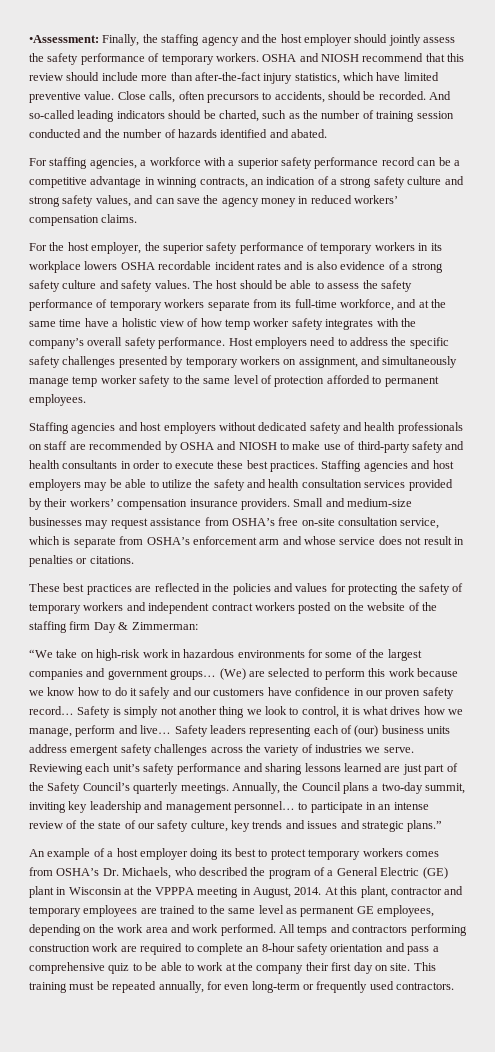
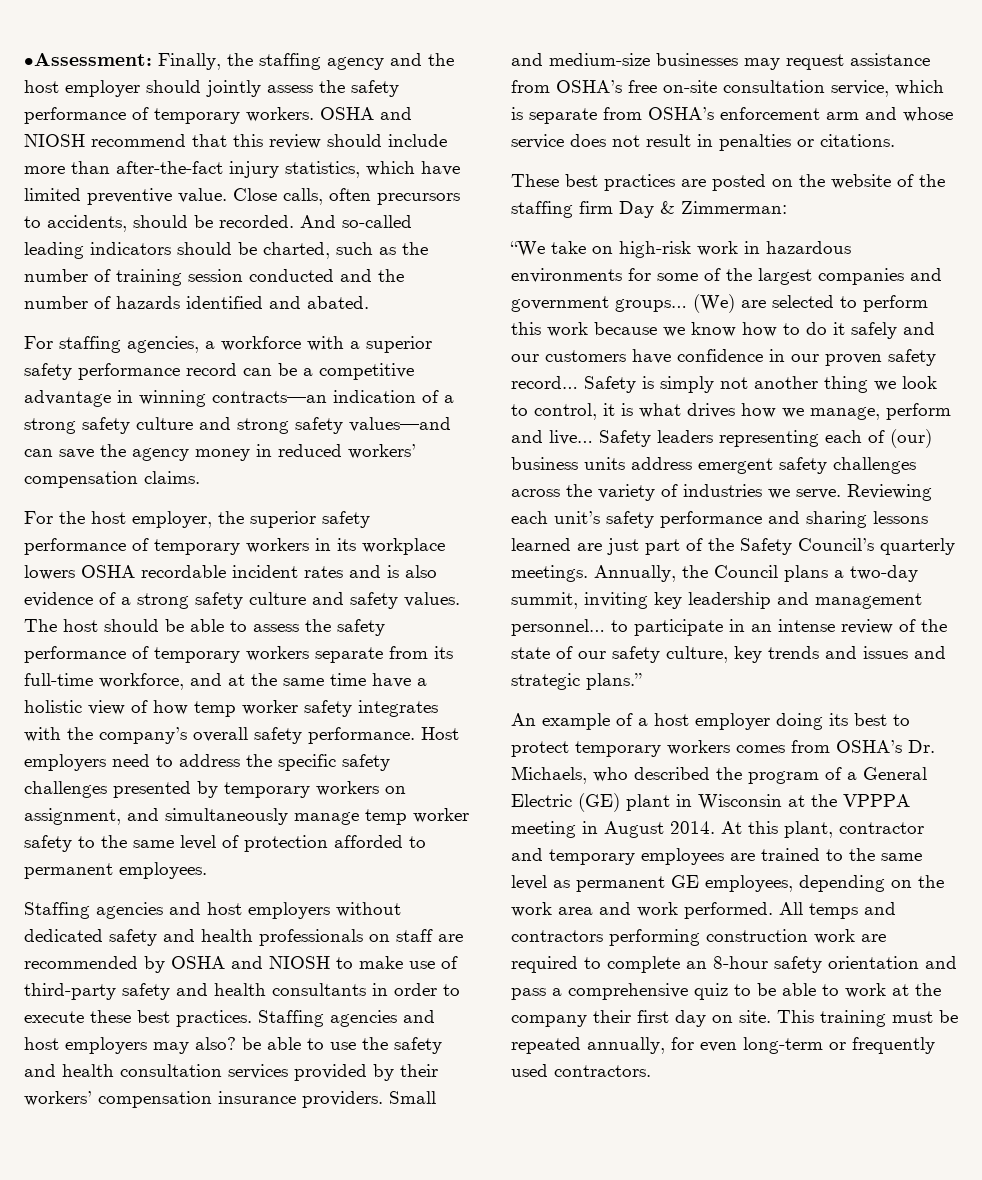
- For staffing agencies, a workforce with a superior safety performance record can be a competitive advantage in winning contracts, an indication of a strong safety culture and strong safety values, and can save the agency money in reduced workers’ compensation claims.
+ For staffing agencies, a workforce with a superior safety performance record can be a competitive advantage in winning contracts—an indication of a strong safety culture and strong safety values—and can save the agency money in reduced workers’ compensation claims.
- Staffing agencies and host employers may be able to utilize the safety and health consultation services provided by their workers’ compensation insurance providers.
+ Staffing agencies and host employers may also? be able to use the safety and health consultation services provided by their workers’ compensation insurance providers.
- These best practices are reflected in the policies and values for protecting the safety of temporary workers and independent contract workers posted on the website of the staffing firm Day & Zimmerman:
+ These best practices are posted on the website of the staffing firm Day & Zimmerman:
- An example of a host employer doing its best to protect temporary workers comes from OSHA’s Dr. Michaels, who described the program of a General Electric (GE) plant in Wisconsin at the VPPPA meeting in August, 2014.
+ An example of a host employer doing its best to protect temporary workers comes from OSHA’s Dr. Michaels, who described the program of a General Electric (GE) plant in Wisconsin at the VPPPA meeting in August 2014.

